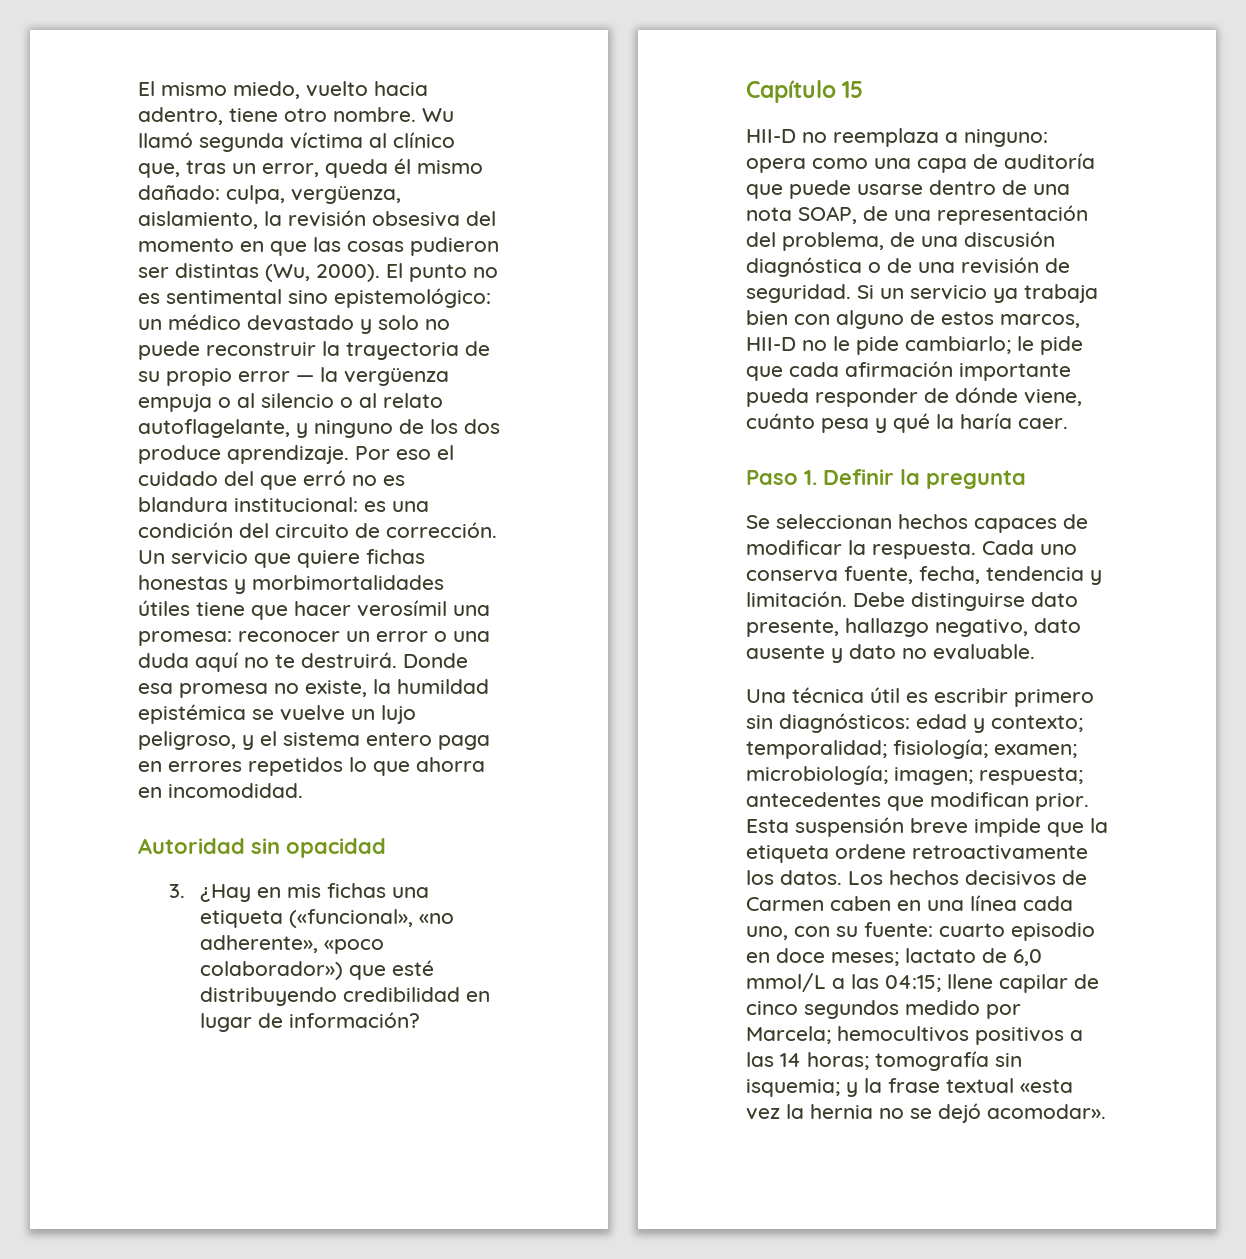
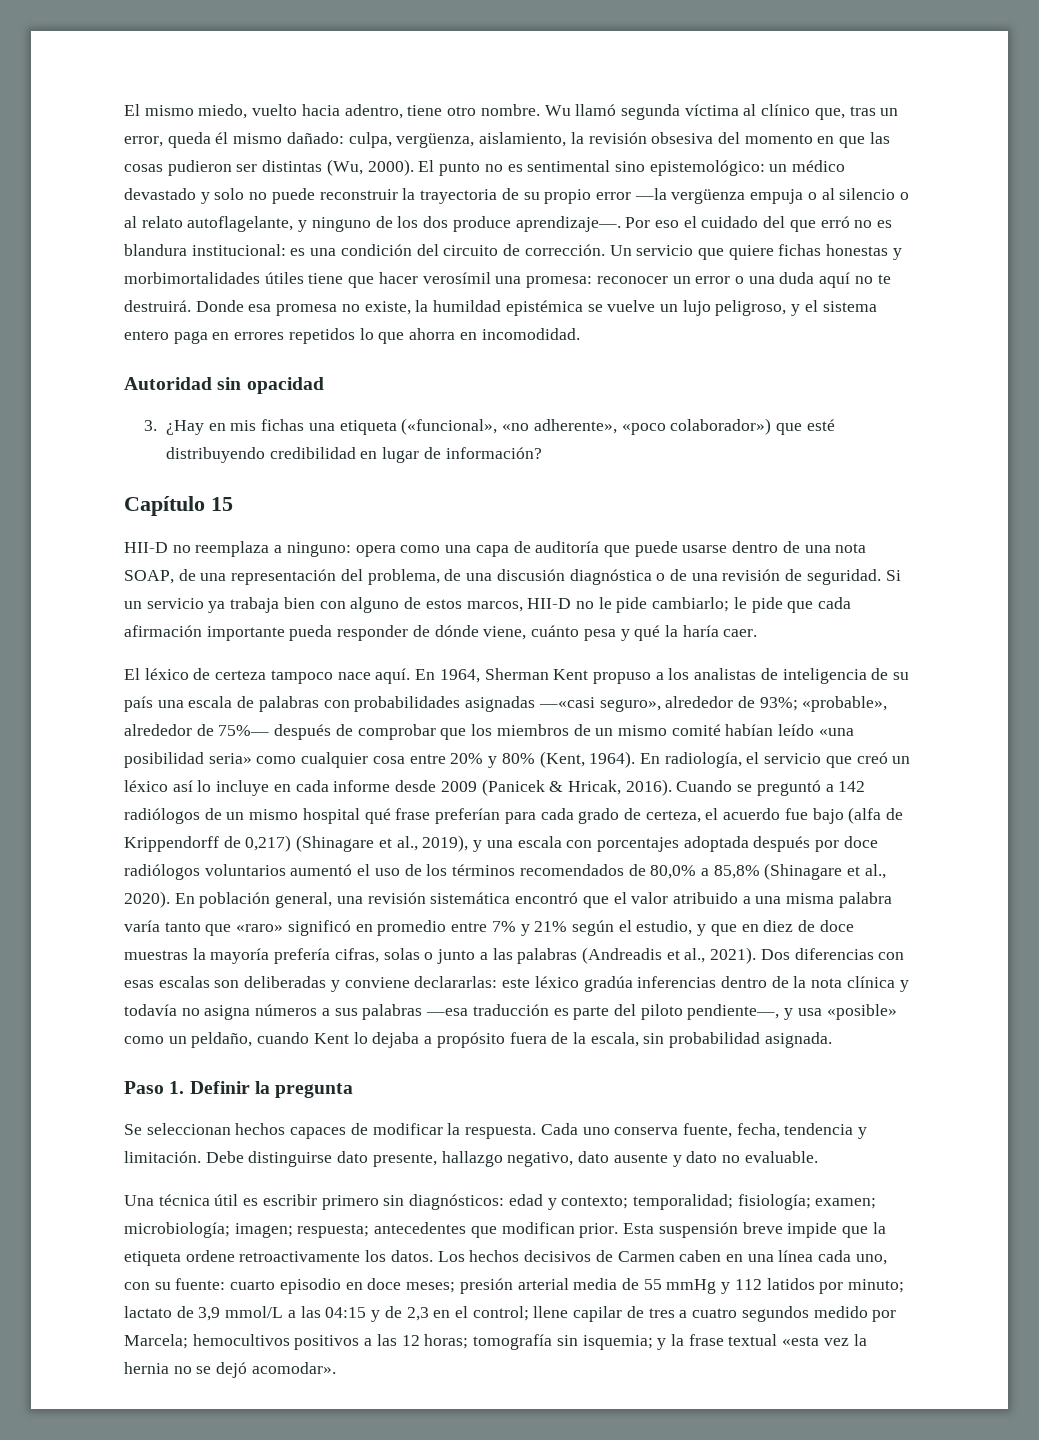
- El punto no es sentimental sino epistemológico: un médico devastado y solo no puede reconstruir la trayectoria de su propio error — la vergüenza empuja o al silencio o al relato autoflagelante, y ninguno de los dos produce aprendizaje.
+ El punto no es sentimental sino epistemológico: un médico devastado y solo no puede reconstruir la trayectoria de su propio error —la vergüenza empuja o al silencio o al relato autoflagelante, y ninguno de los dos produce aprendizaje—.
+ El léxico de certeza tampoco nace aquí. En 1964, Sherman Kent propuso a los analistas de inteligencia de su país una escala de palabras con probabilidades asignadas —«casi seguro», alrededor de 93%; «probable», alrededor de 75%— después de comprobar que los miembros de un mismo comité habían leído «una posibilidad seria» como cualquier cosa entre 20% y 80% (Kent, 1964). En radiología, el servicio que creó un léxico así lo incluye en cada informe desde 2009 (Panicek & Hricak, 2016). Cuando se preguntó a 142 radiólogos de un mismo hospital qué frase preferían para cada grado de certeza, el acuerdo fue bajo (alfa de Krippendorff de 0,217) (Shinagare et al., 2019), y una escala con porcentajes adoptada después por doce radiólogos voluntarios aumentó el uso de los términos recomendados de 80,0% a 85,8% (Shinagare et al., 2020). En población general, una revisión sistemática encontró que el valor atribuido a una misma palabra varía tanto que «raro» significó en promedio entre 7% y 21% según el estudio, y que en diez de doce muestras la mayoría prefería cifras, solas o junto a las palabras (Andreadis et al., 2021). Dos diferencias con esas escalas son deliberadas y conviene declararlas: este léxico gradúa inferencias dentro de la nota clínica y todavía no asigna números a sus palabras —esa traducción es parte del piloto pendiente—, y usa «posible» como un peldaño, cuando Kent lo dejaba a propósito fuera de la escala, sin probabilidad asignada.
- Los hechos decisivos de Carmen caben en una línea cada uno, con su fuente: cuarto episodio en doce meses; lactato de 6,0 mmol/L a las 04:15; llene capilar de cinco segundos medido por Marcela; hemocultivos positivos a las 14 horas; tomografía sin isquemia; y la frase textual «esta vez la hernia no se dejó acomodar».
+ Los hechos decisivos de Carmen caben en una línea cada uno, con su fuente: cuarto episodio en doce meses; presión arterial media de 55 mmHg y 112 latidos por minuto; lactato de 3,9 mmol/L a las 04:15 y de 2,3 en el control; llene capilar de tres a cuatro segundos medido por Marcela; hemocultivos positivos a las 12 horas; tomografía sin isquemia; y la frase textual «esta vez la hernia no se dejó acomodar».

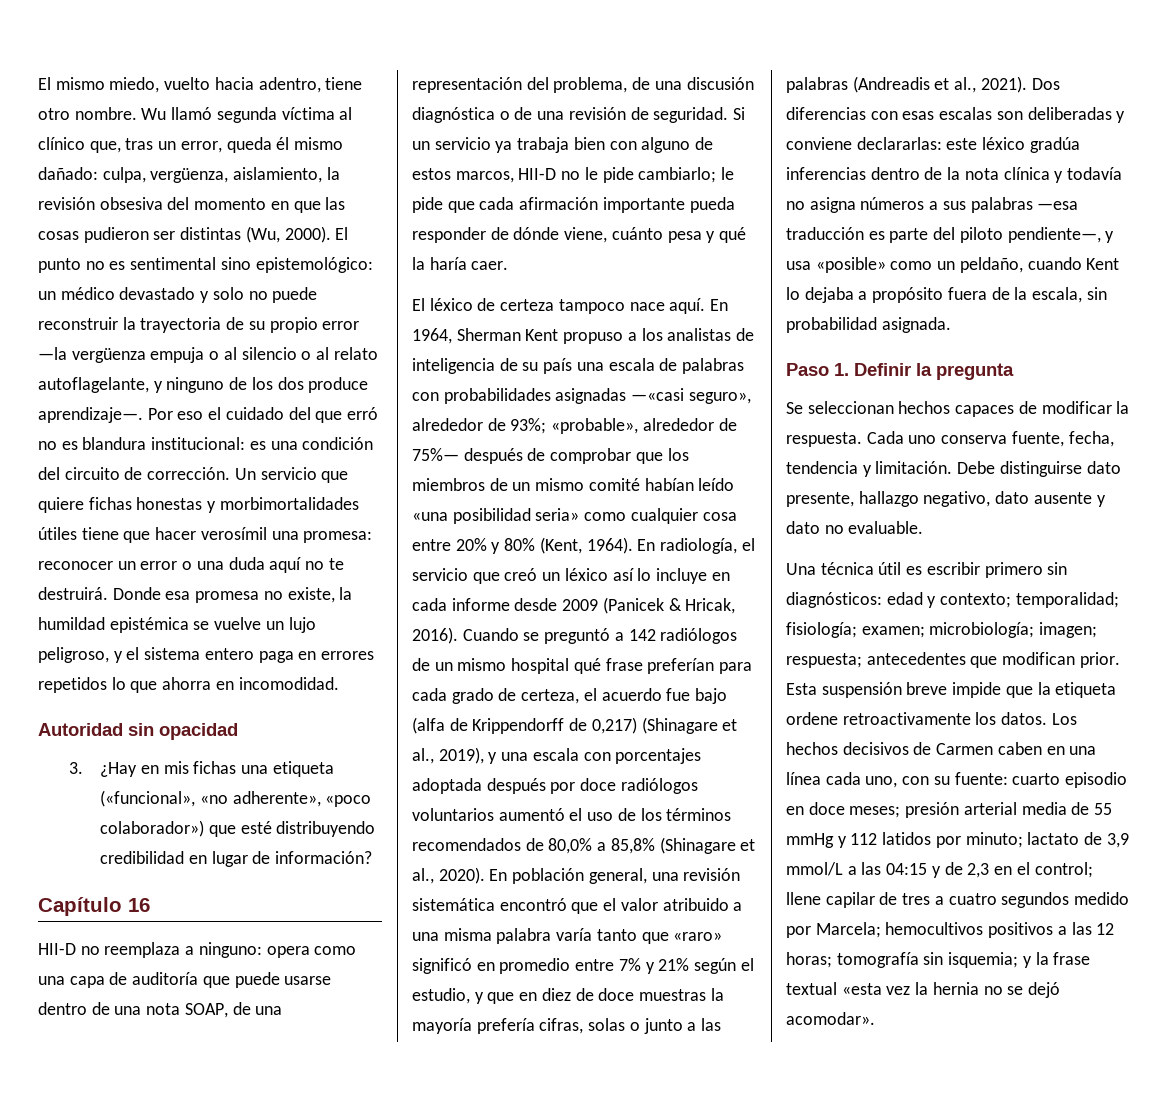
- Capítulo 15
+ Capítulo 16

